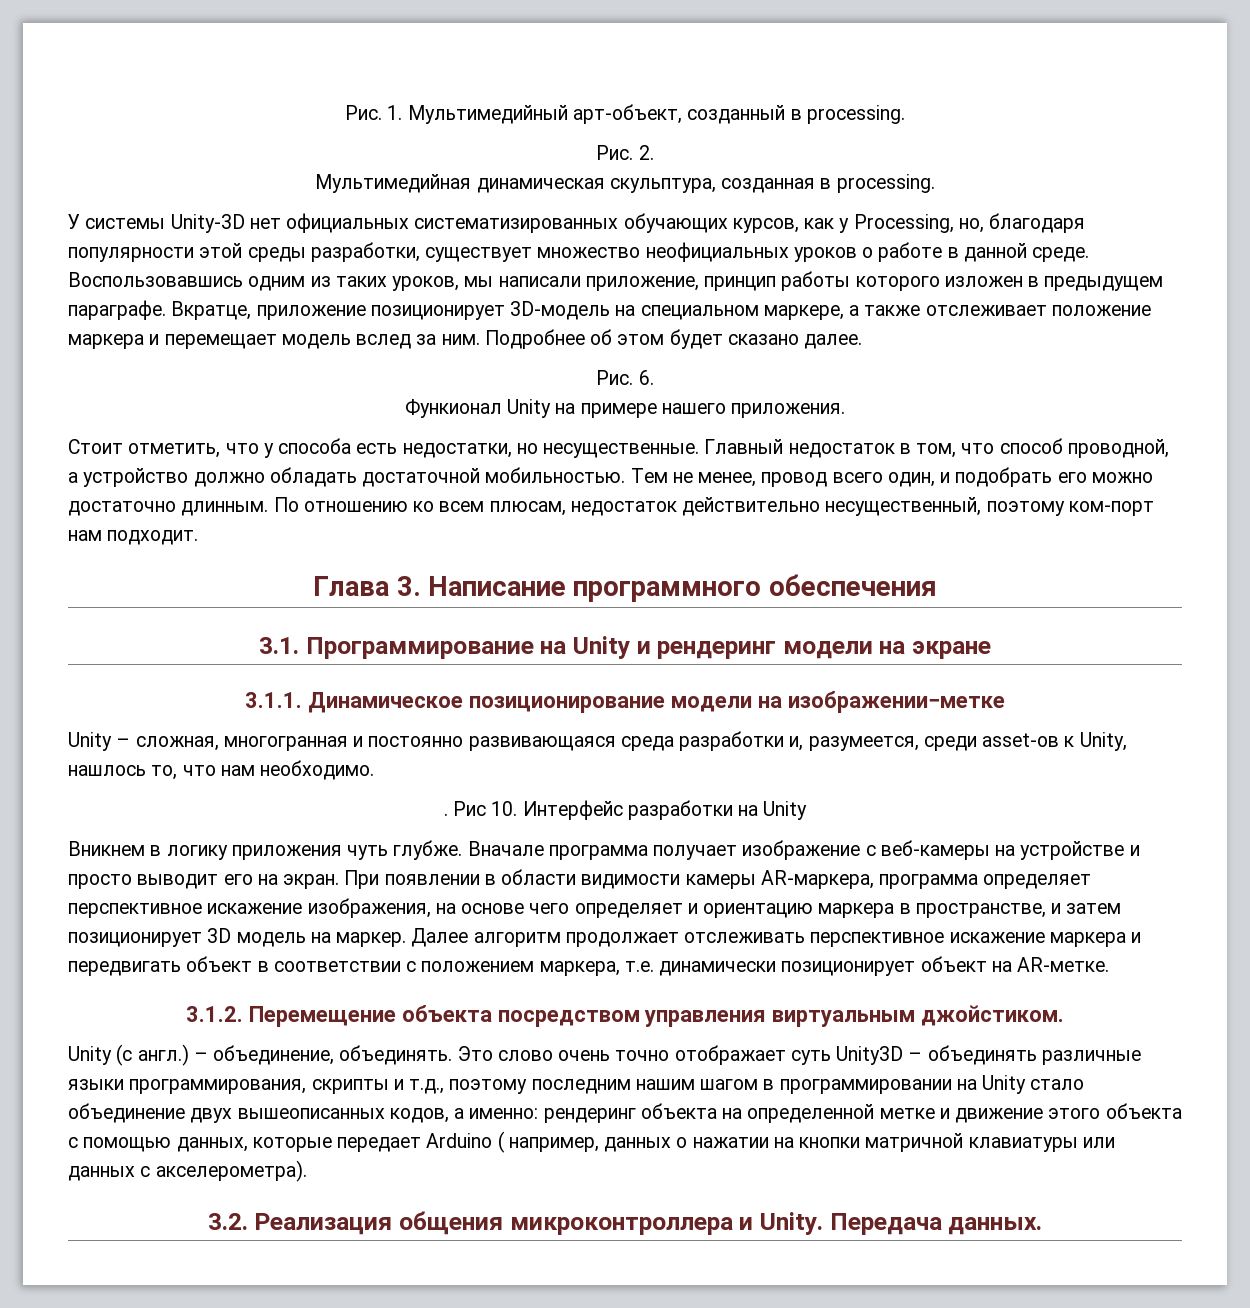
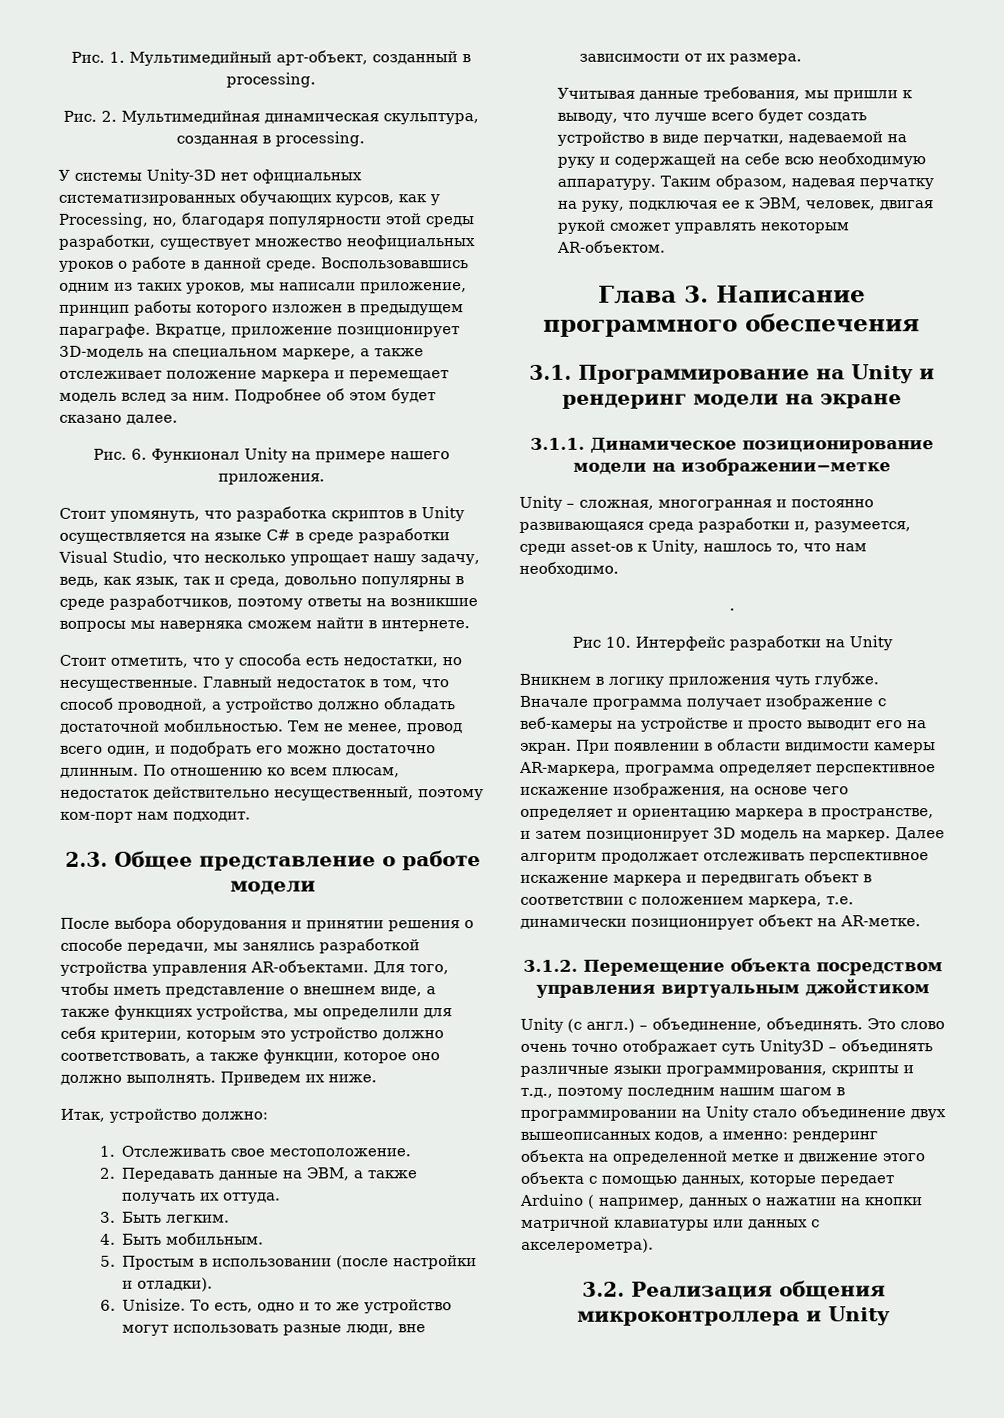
- Рис. 2.
- Мультимедийная динамическая скульптура, созданная в processing.
+ Рис. 2. Мультимедийная динамическая скульптура, созданная в processing.
- Рис. 6.
- Функионал Unity на примере нашего приложения.
+ Рис. 6. Функионал Unity на примере нашего приложения.
+ Стоит упомянуть, что разработка скриптов в Unity осуществляется на языке С# в среде разработки Visual Studio, что несколько упрощает нашу задачу, ведь, как язык, так и среда, довольно популярны в среде разработчиков, поэтому ответы на возникшие вопросы мы наверняка сможем найти в интернете.
+ 2.3. Общее представление о работе модели
+ После выбора оборудования и принятии решения о способе передачи, мы занялись разработкой устройства управления AR-объектами. Для того, чтобы иметь представление о внешнем виде, а также функциях устройства, мы определили для себя критерии, которым это устройство должно соответствовать, а также функции, которое оно должно выполнять. Приведем их ниже.
+ Итак, устройство должно:
+ 1. Отслеживать свое местоположение.
+ 2. Передавать данные на ЭВМ, а также получать их оттуда.
+ 3. Быть легким.
+ 4. Быть мобильным.
+ 5. Простым в использовании (после настройки и отладки).
+ 6. Unisize. То есть, одно и то же устройство могут использовать разные люди, вне зависимости от их размера.
+ Учитывая данные требования, мы пришли к выводу, что лучше всего будет создать устройство в виде перчатки, надеваемой на руку и содержащей на себе всю необходимую аппаратуру. Таким образом, надевая перчатку на руку, подключая ее к ЭВМ, человек, двигая рукой сможет управлять некоторым AR-объектом.
- . Рис 10. Интерфейс разработки на Unity
+ .
+ Рис 10. Интерфейс разработки на Unity
- 3.1.2. Перемещение объекта посредством управления виртуальным джойстиком.
+ 3.1.2. Перемещение объекта посредством управления виртуальным джойстиком
- 3.2. Реализация общения микроконтроллера и Unity. Передача данных.
+ 3.2. Реализация общения микроконтроллера и Unity

